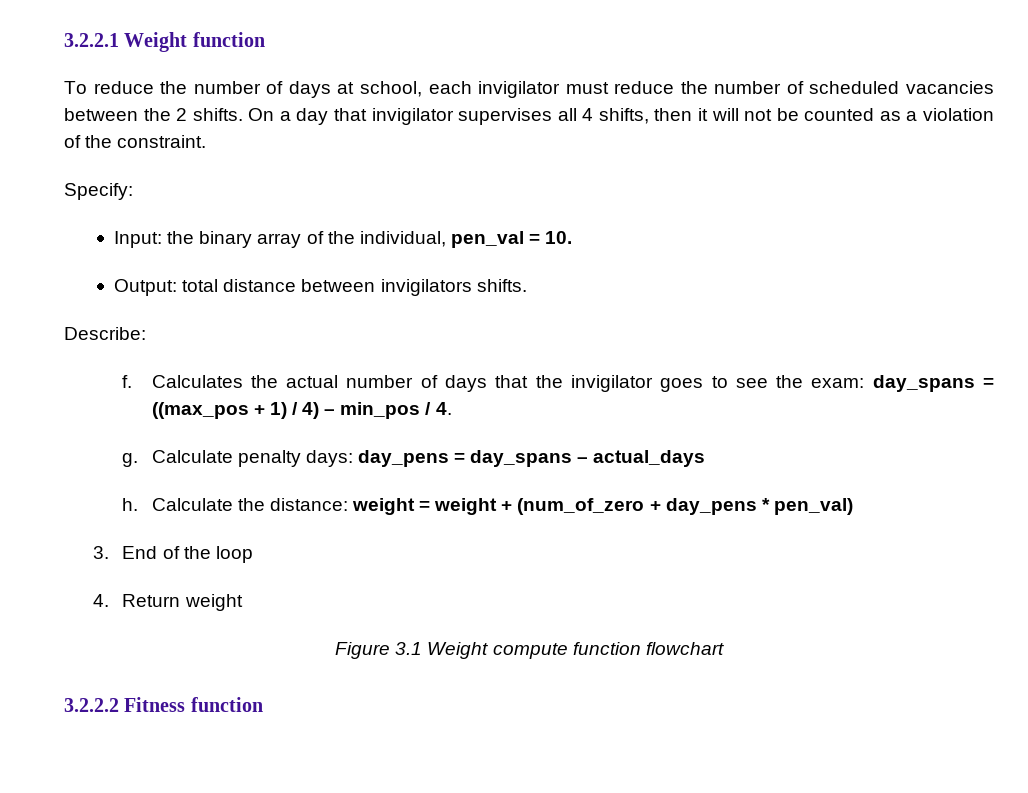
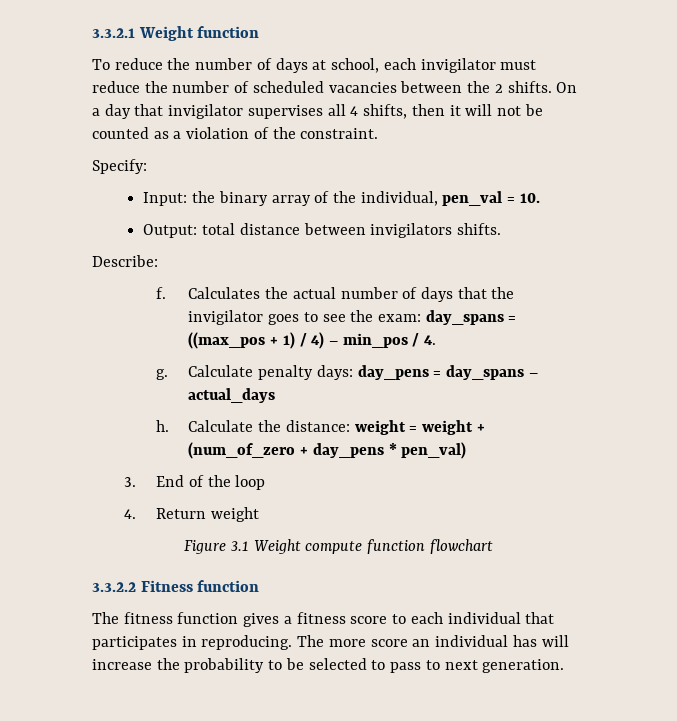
- 3.2.2.1 Weight function
+ 3.3.2.1 Weight function
- 3.2.2.2 Fitness function
+ 3.3.2.2 Fitness function
+ The fitness function gives a fitness score to each individual that participates in reproducing. The more score an individual has will increase the probability to be selected to pass to next generation.

